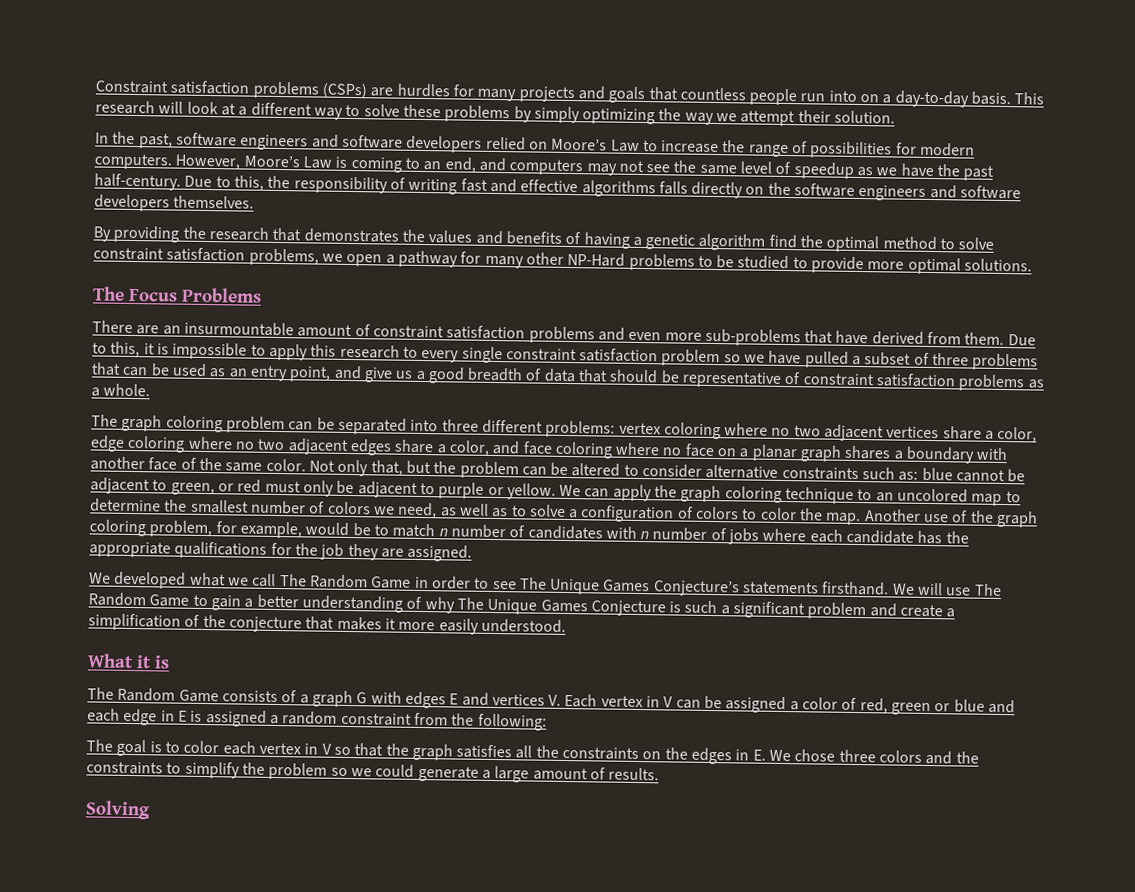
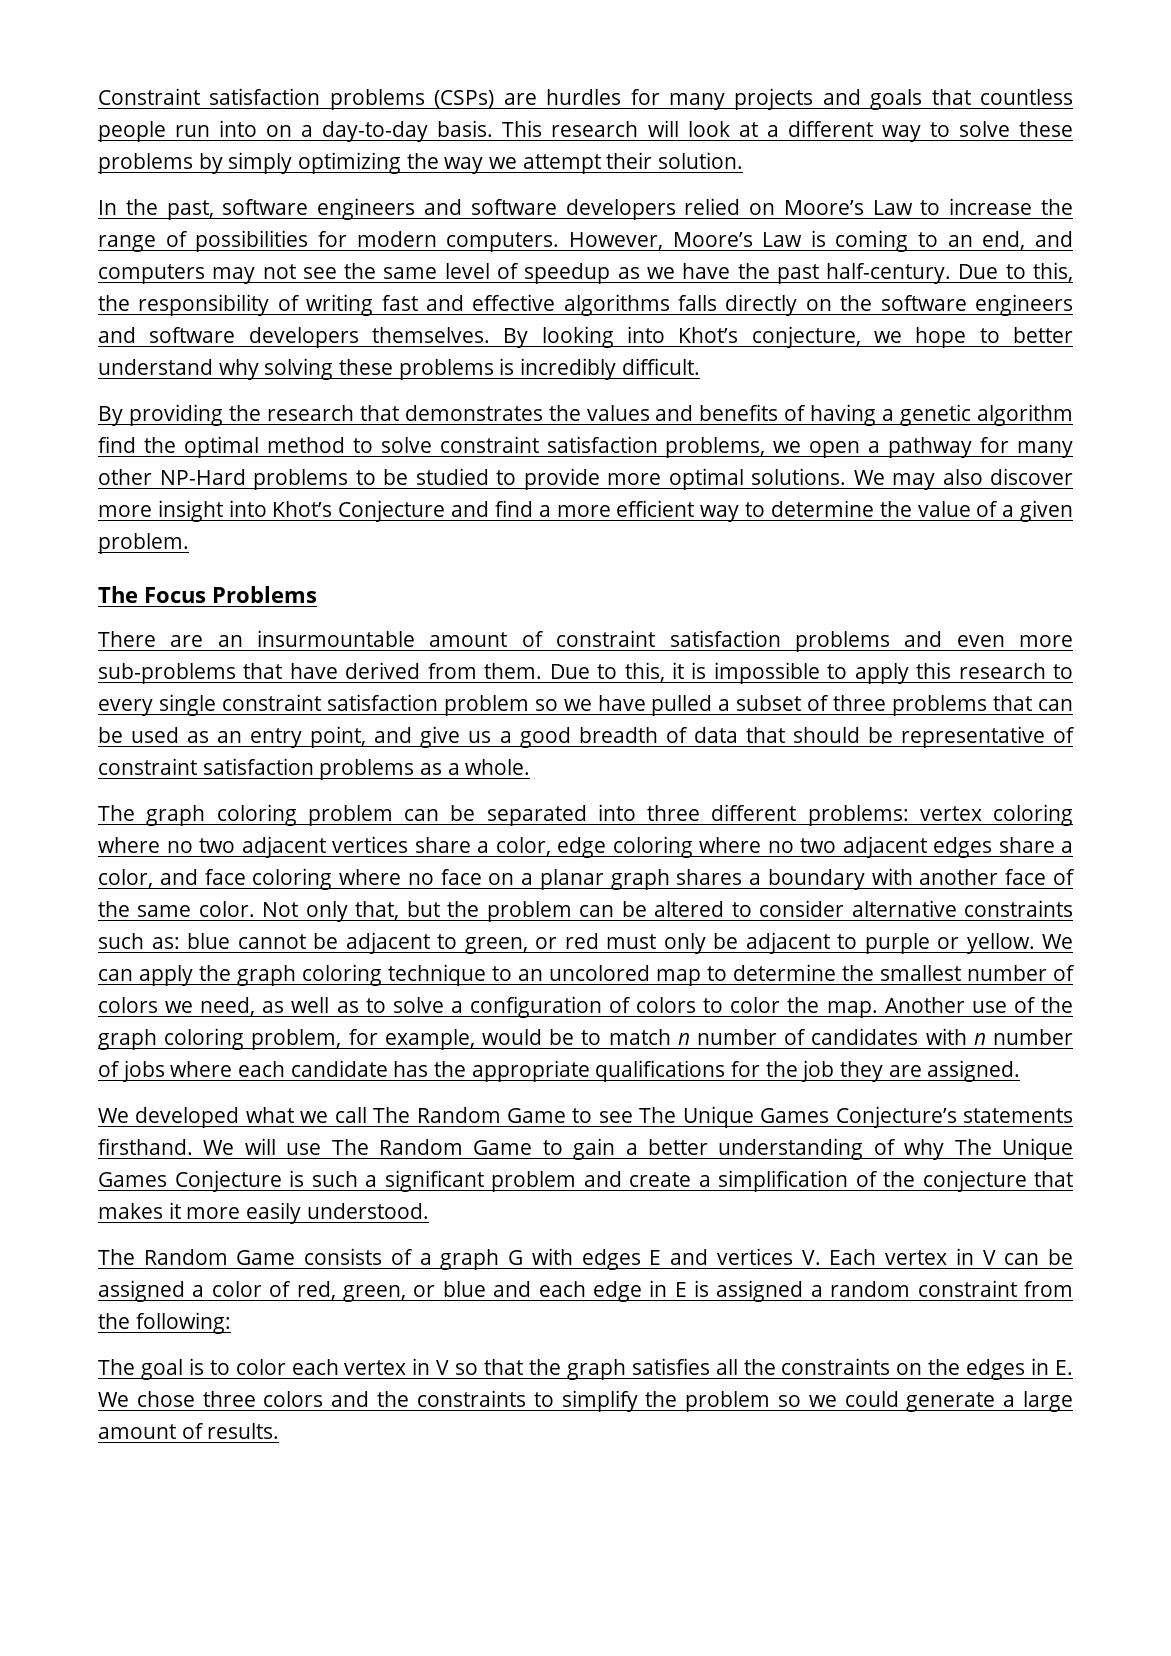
+ By looking into Khot’s conjecture, we hope to better understand why solving these problems is incredibly difficult.
+ We may also discover more insight into Khot’s Conjecture and find a more efficient way to determine the value of a given problem.
- We developed what we call The Random Game in order to see The Unique Games Conjecture’s statements firsthand.
+ We developed what we call The Random Game to see The Unique Games Conjecture’s statements firsthand.
- What it is
- The Random Game consists of a graph G with edges E and vertices V. Each vertex in V can be assigned a color of red, green or blue and each edge in E is assigned a random constraint from the following:
+ The Random Game consists of a graph G with edges E and vertices V. Each vertex in V can be assigned a color of red, green, or blue and each edge in E is assigned a random constraint from the following:
- Solving

